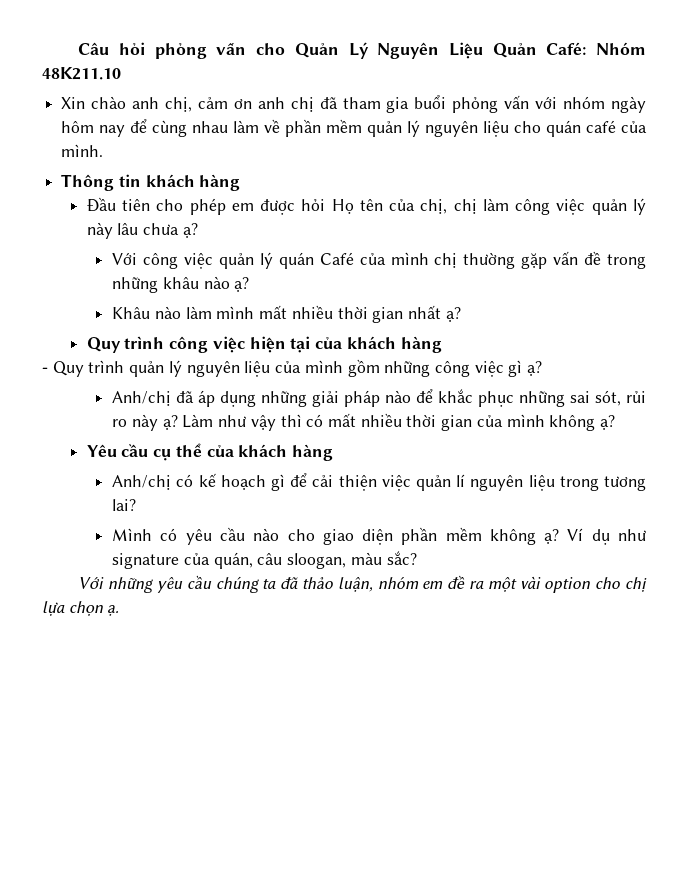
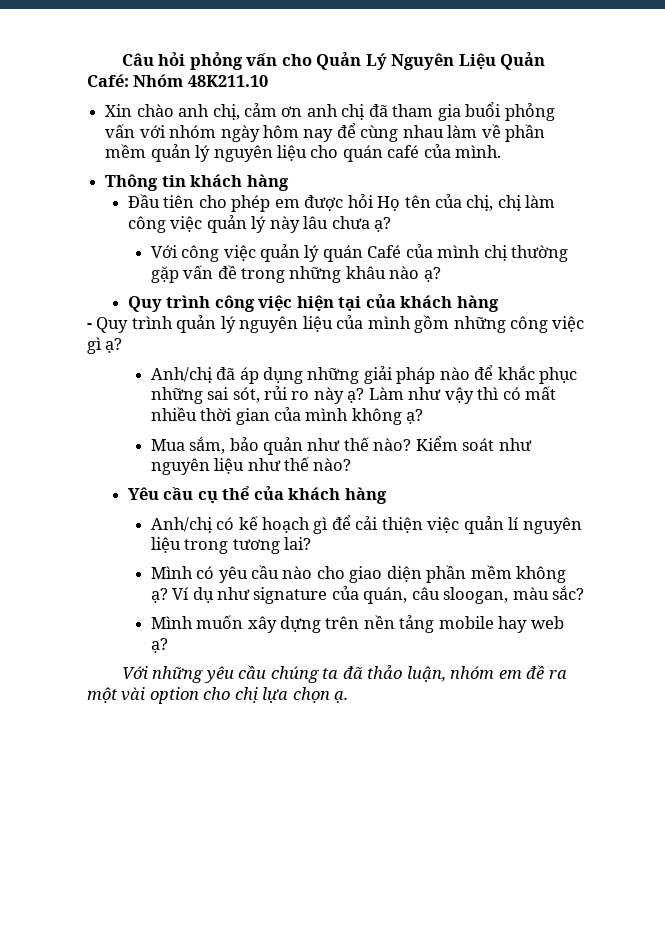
- Khâu nào làm mình mất nhiều thời gian nhất ạ?
+ Mua sắm, bảo quản như thế nào? Kiểm soát như nguyên liệu như thế nào?
+ Mình muốn xây dựng trên nền tảng mobile hay web ạ?

